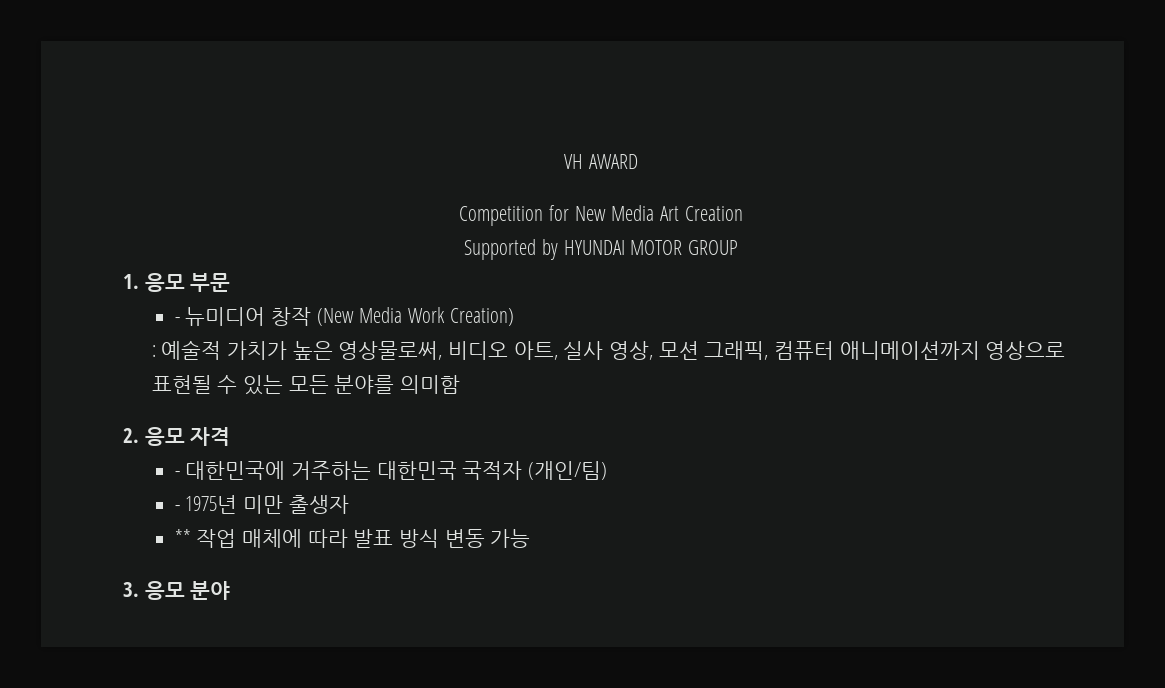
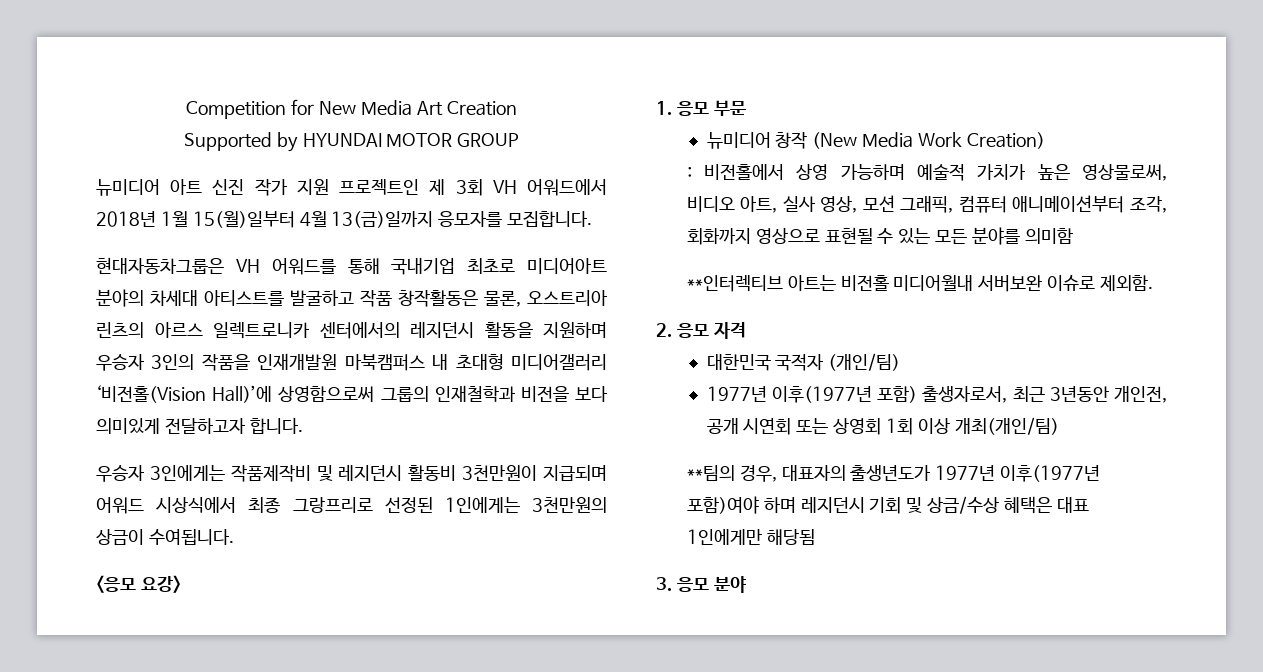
- VH AWARD
+ 뉴미디어 아트 신진 작가 지원 프로젝트인 제 3회 VH 어워드에서 2018년 1월 15(월)일부터 4월 13(금)일까지 응모자를 모집합니다.
+ 현대자동차그룹은 VH 어워드를 통해 국내기업 최초로 미디어아트 분야의 차세대 아티스트를 발굴하고 작품 창작활동은 물론, 오스트리아 린츠의 아르스 일렉트로니카 센터에서의 레지던시 활동을 지원하며 우승자 3인의 작품을 인재개발원 마북캠퍼스 내 초대형 미디어갤러리 ‘비전홀(Vision Hall)’에 상영함으로써 그룹의 인재철학과 비전을 보다 의미있게 전달하고자 합니다.
+ 우승자 3인에게는 작품제작비 및 레지던시 활동비 3천만원이 지급되며 어워드 시상식에서 최종 그랑프리로 선정된 1인에게는 3천만원의 상금이 수여됩니다.
+ <응모 요강>
- - 뉴미디어 창작 (New Media Work Creation)
+ 뉴미디어 창작 (New Media Work Creation)
- : 예술적 가치가 높은 영상물로써, 비디오 아트, 실사 영상, 모션 그래픽, 컴퓨터 애니메이션까지 영상으로 표현될 수 있는 모든 분야를 의미함
+ : 비전홀에서 상영 가능하며 예술적 가치가 높은 영상물로써, 비디오 아트, 실사 영상, 모션 그래픽, 컴퓨터 애니메이션부터 조각, 회화까지 영상으로 표현될 수 있는 모든 분야를 의미함
+ **인터렉티브 아트는 비전홀 미디어월내 서버보완 이슈로 제외함.
- - 대한민국에 거주하는 대한민국 국적자 (개인/팀)
+ 대한민국 국적자 (개인/팀)
- - 1975년 미만 출생자
- ** 작업 매체에 따라 발표 방식 변동 가능
+ 1977년 이후(1977년 포함) 출생자로서, 최근 3년동안 개인전, 공개 시연회 또는 상영회 1회 이상 개최(개인/팀)
+ **팀의 경우, 대표자의 출생년도가 1977년 이후(1977년 포함)여야 하며 레지던시 기회 및 상금/수상 혜택은 대표 1인에게만 해당됨

